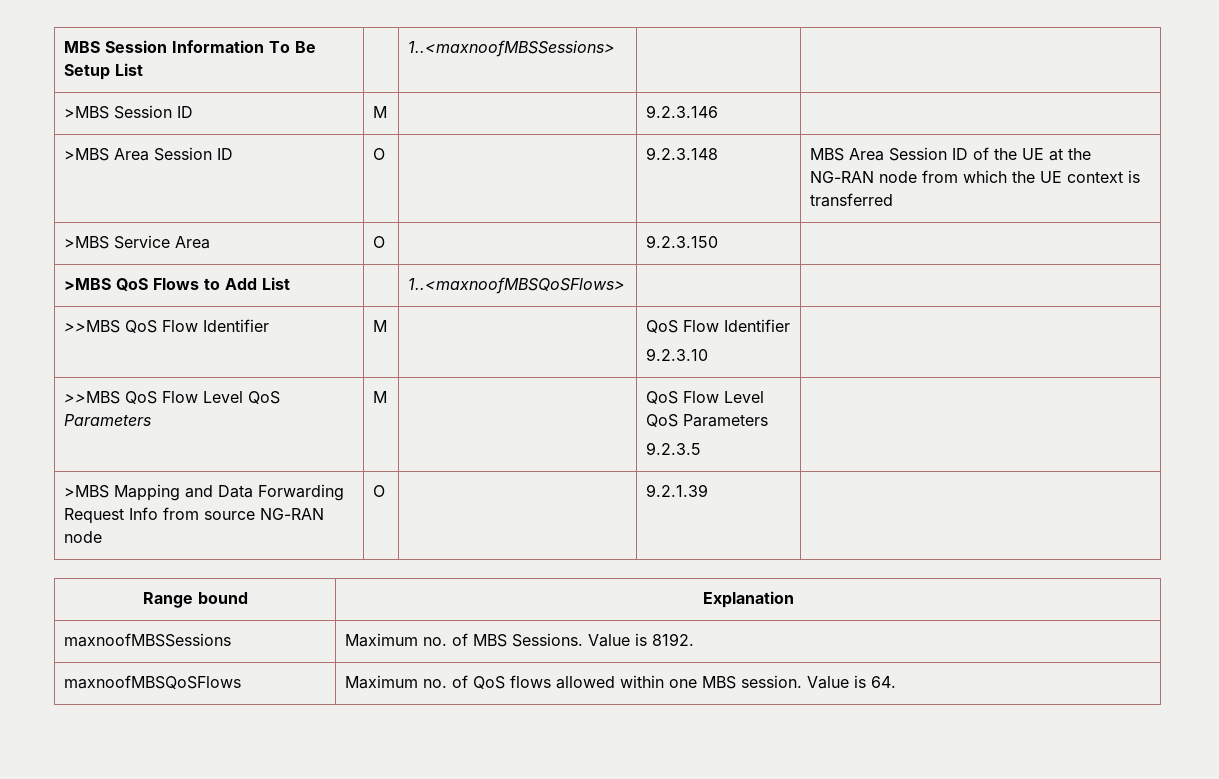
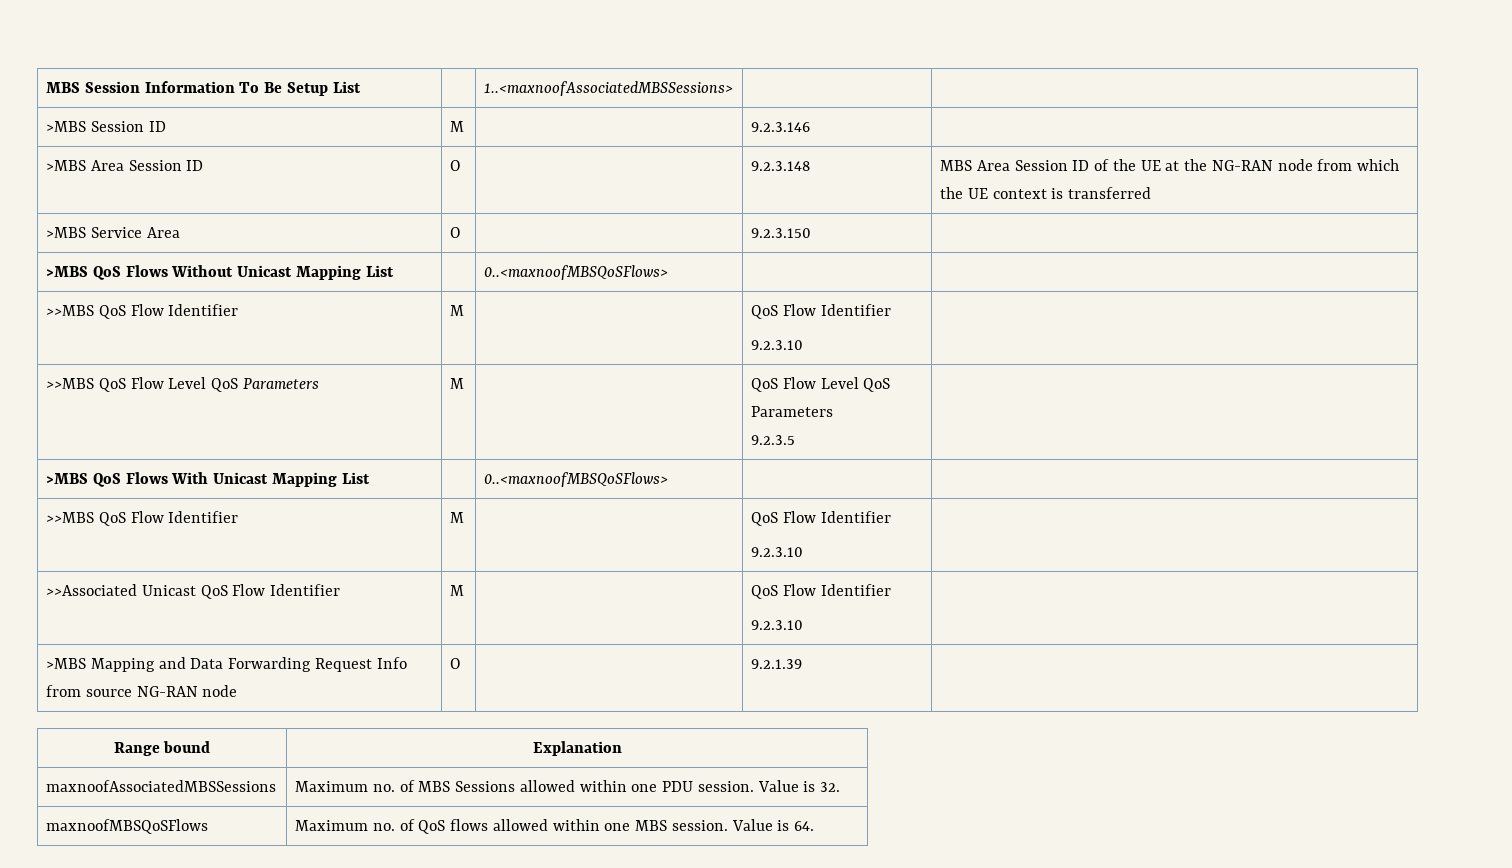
- MBS Session Information To Be Setup List | | 1..<maxnoofMBSSessions> | |
+ MBS Session Information To Be Setup List | | 1..<maxnoofAssociatedMBSSessions> | |
- >MBS QoS Flows to Add List | | 1..<maxnoofMBSQoSFlows> | |
+ >MBS QoS Flows Without Unicast Mapping List | | 0..<maxnoofMBSQoSFlows> | |
+ >MBS QoS Flows With Unicast Mapping List | | 0..<maxnoofMBSQoSFlows> | |
+ >>MBS QoS Flow Identifier | M | | QoS Flow Identifier
+ 9.2.3.10 |
+ >>Associated Unicast QoS Flow Identifier | M | | QoS Flow Identifier
+ 9.2.3.10 |
- maxnoofMBSSessions | Maximum no. of MBS Sessions. Value is 8192.
+ maxnoofAssociatedMBSSessions | Maximum no. of MBS Sessions allowed within one PDU session. Value is 32.

